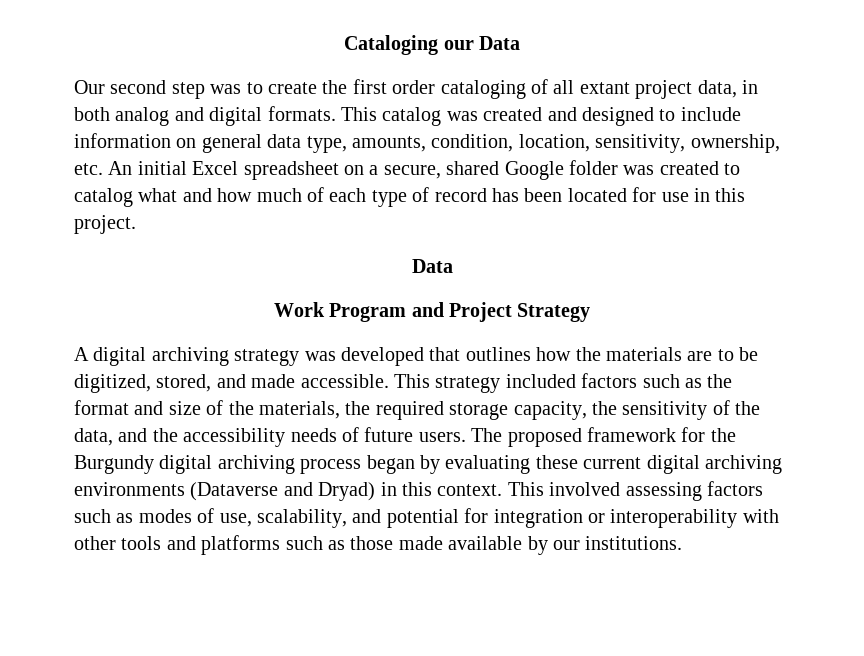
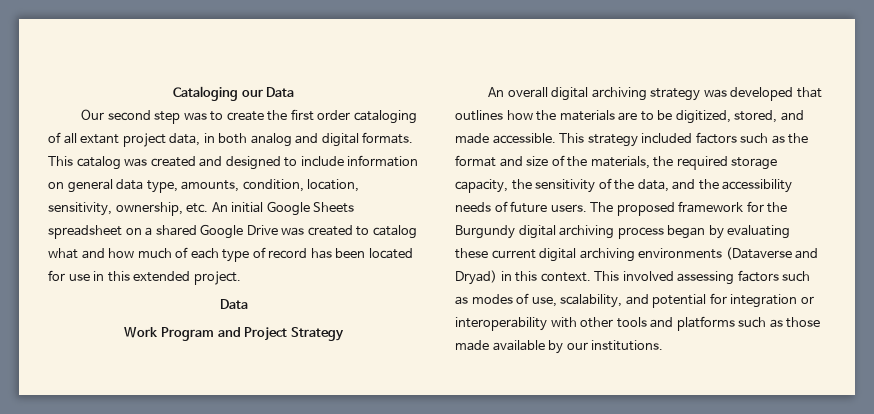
- This catalog was created and designed to include information on general data type, amounts, condition, location, sensitivity, ownership, etc. An initial Excel spreadsheet on a secure, shared Google folder was created to catalog what and how much of each type of record has been located for use in this project.
+ This catalog was created and designed to include information on general data type, amounts, condition, location, sensitivity, ownership, etc. An initial Google Sheets spreadsheet on a shared Google Drive was created to catalog what and how much of each type of record has been located for use in this extended project.
- A digital archiving strategy was developed that outlines how the materials are to be digitized, stored, and made accessible.
+ An overall digital archiving strategy was developed that outlines how the materials are to be digitized, stored, and made accessible.

